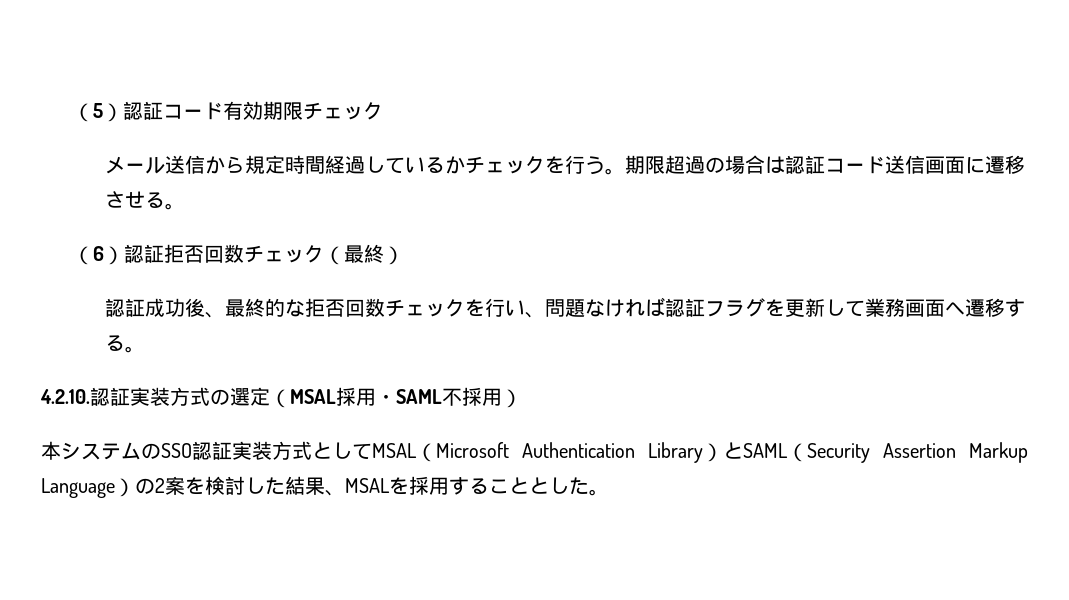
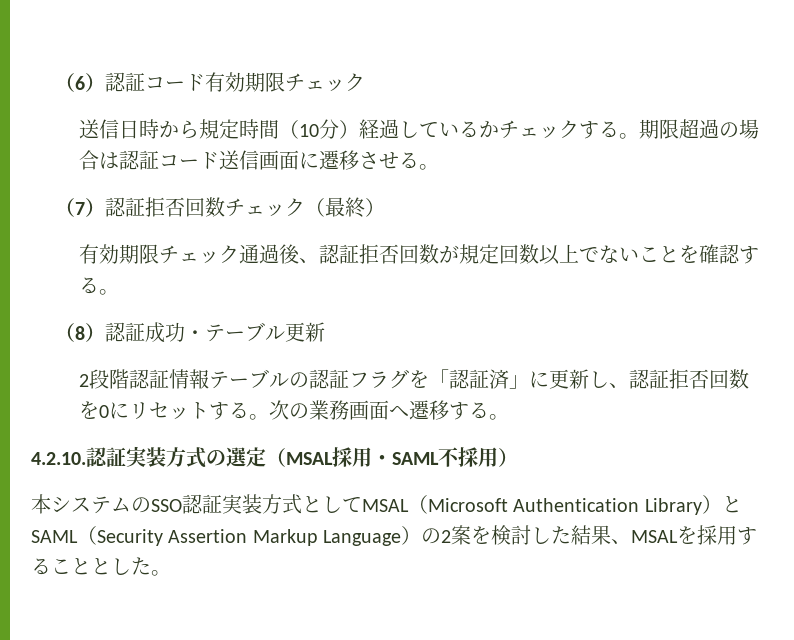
- （5）認証コード有効期限チェック
+ （6）認証コード有効期限チェック
- メール送信から規定時間経過しているかチェックを行う。
+ 送信日時から規定時間（10分）経過しているかチェックする。
- （6）認証拒否回数チェック（最終）
+ （7）認証拒否回数チェック（最終）
- 認証成功後、最終的な拒否回数チェックを行い、問題なければ認証フラグを更新して業務画面へ遷移する。
+ 有効期限チェック通過後、認証拒否回数が規定回数以上でないことを確認する。
+ （8）認証成功・テーブル更新
+ 2段階認証情報テーブルの認証フラグを「認証済」に更新し、認証拒否回数を0にリセットする。次の業務画面へ遷移する。

